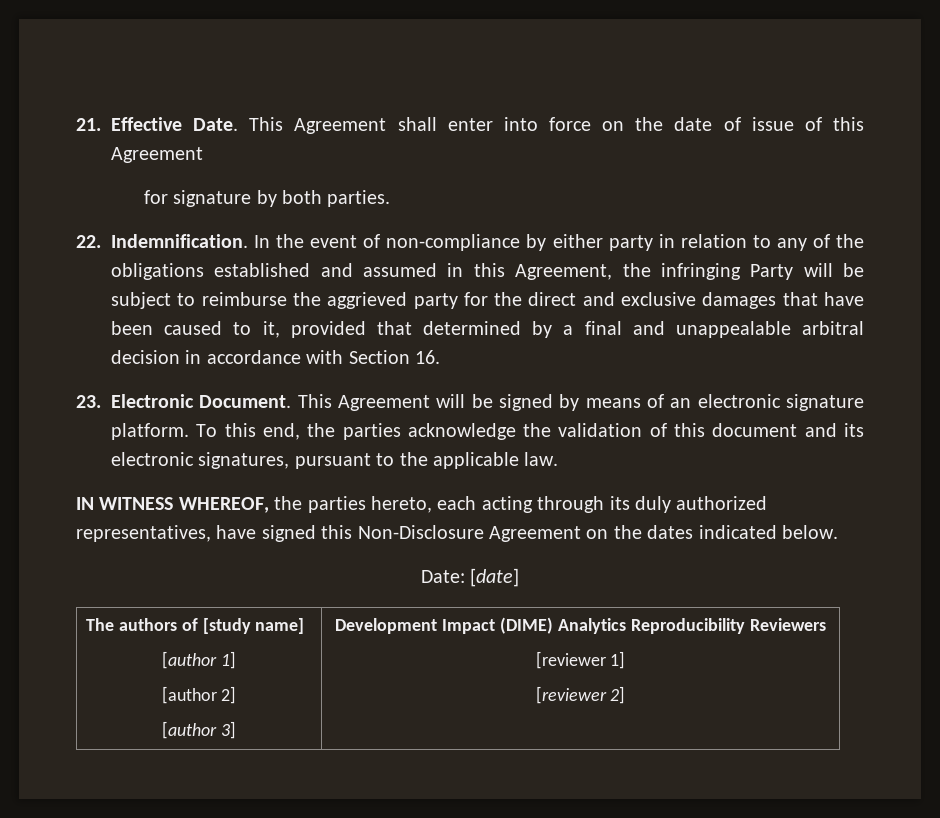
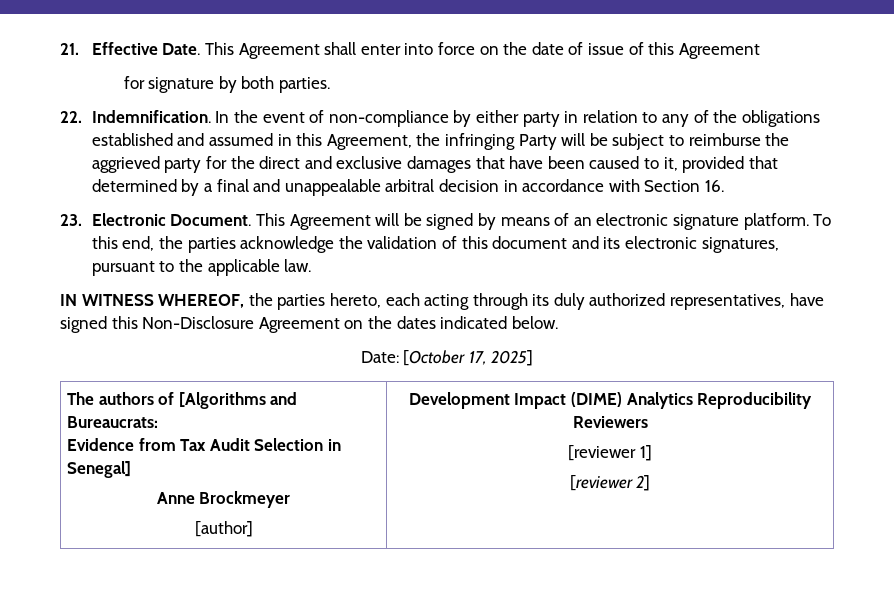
- Date: [date]
+ Date: [October 17, 2025]
- The authors of [study name]
- [author 1]
- [author 2]
- [author 3] | Development Impact (DIME) Analytics Reproducibility Reviewers
+ The authors of [Algorithms and Bureaucrats:
+ Evidence from Tax Audit Selection in Senegal]
+ Anne Brockmeyer
+ [author] | Development Impact (DIME) Analytics Reproducibility Reviewers

